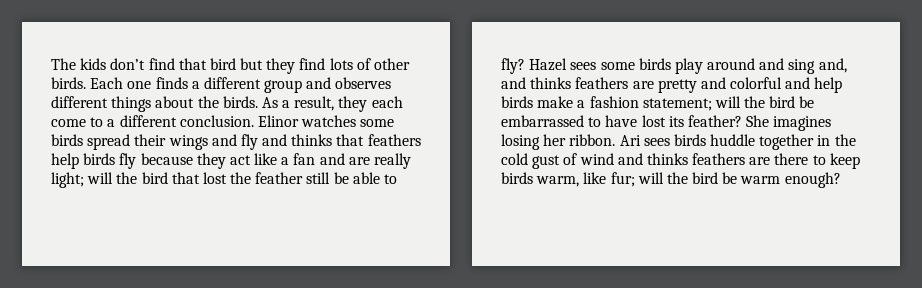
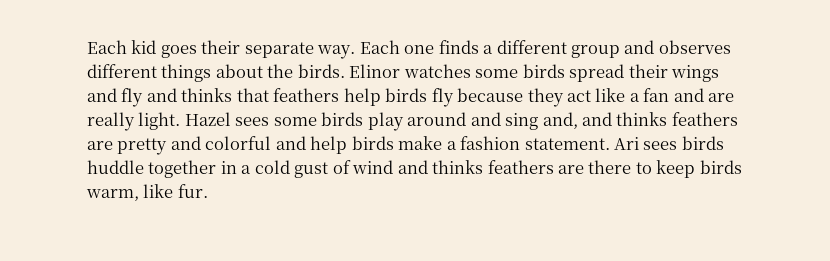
- The kids don’t find that bird but they find lots of other birds.
+ Each kid goes their separate way.
- As a result, they each come to a different conclusion.
- Elinor watches some birds spread their wings and fly and thinks that feathers help birds fly because they act like a fan and are really light; will the bird that lost the feather still be able to fly?
+ Elinor watches some birds spread their wings and fly and thinks that feathers help birds fly because they act like a fan and are really light.
- Hazel sees some birds play around and sing and, and thinks feathers are pretty and colorful and help birds make a fashion statement; will the bird be embarrassed to have lost its feather? She imagines losing her ribbon.
+ Hazel sees some birds play around and sing and, and thinks feathers are pretty and colorful and help birds make a fashion statement.
- Ari sees birds huddle together in the cold gust of wind and thinks feathers are there to keep birds warm, like fur; will the bird be warm enough?
+ Ari sees birds huddle together in a cold gust of wind and thinks feathers are there to keep birds warm, like fur.

